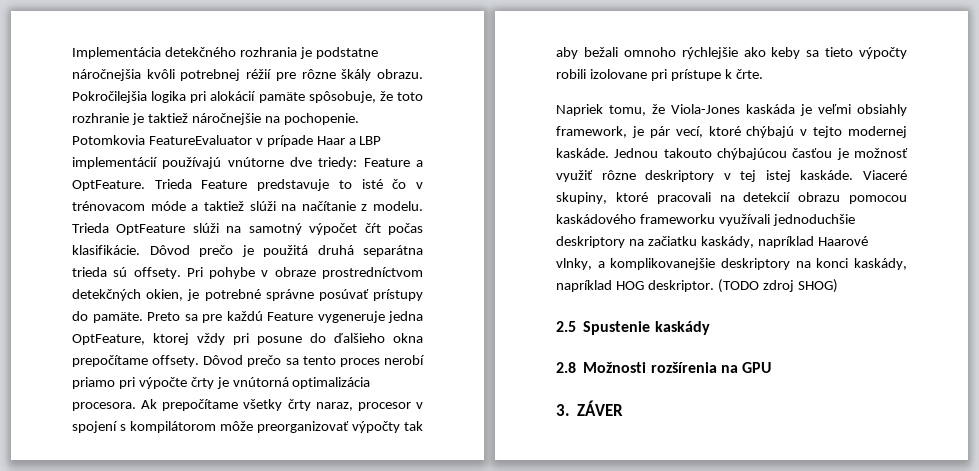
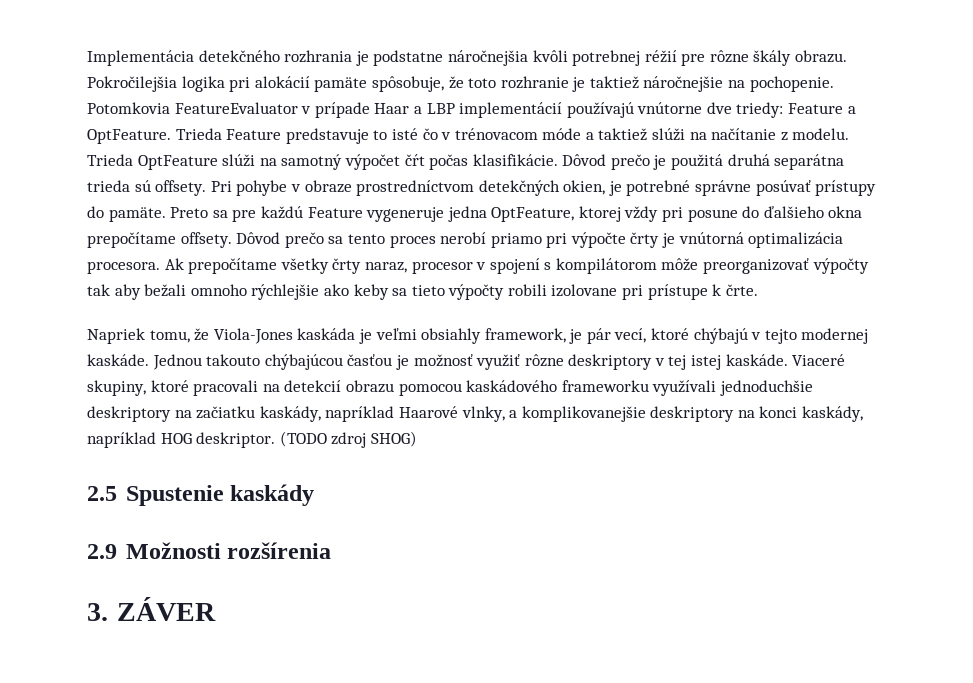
- 2.8 Možnosti rozšírenia na GPU
+ 2.9 Možnosti rozšírenia

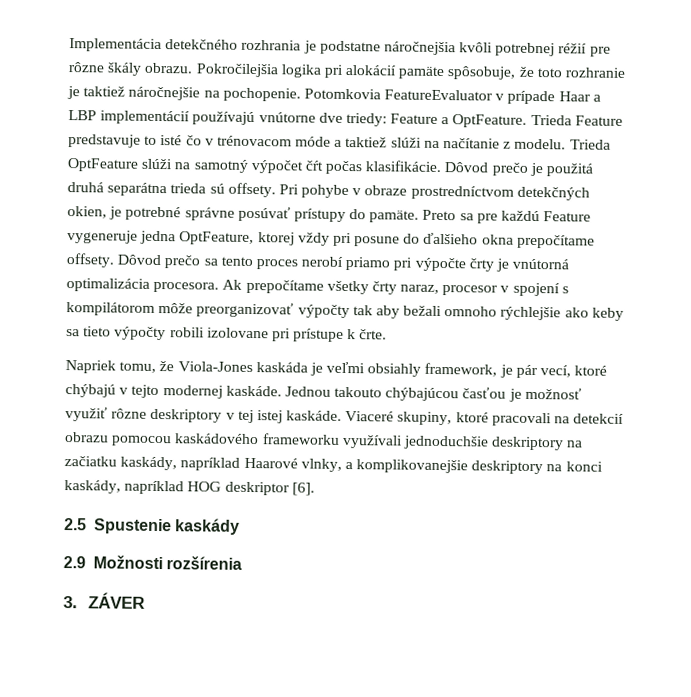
- Viaceré skupiny, ktoré pracovali na detekcií obrazu pomocou kaskádového frameworku využívali jednoduchšie deskriptory na začiatku kaskády, napríklad Haarové vlnky, a komplikovanejšie deskriptory na konci kaskády, napríklad HOG deskriptor. (TODO zdroj SHOG)
+ Viaceré skupiny, ktoré pracovali na detekcií obrazu pomocou kaskádového frameworku využívali jednoduchšie deskriptory na začiatku kaskády, napríklad Haarové vlnky, a komplikovanejšie deskriptory na konci kaskády, napríklad HOG deskriptor [6].

